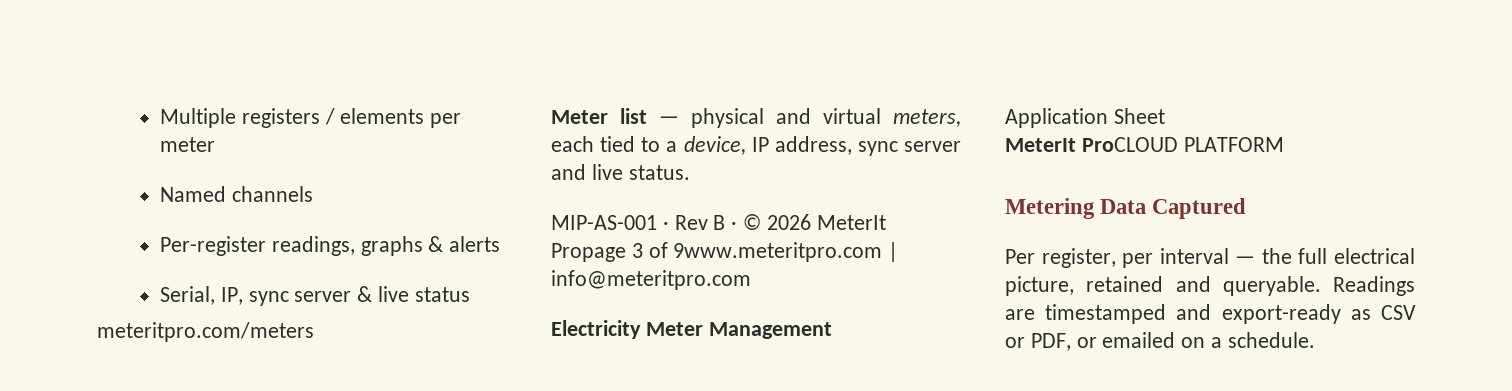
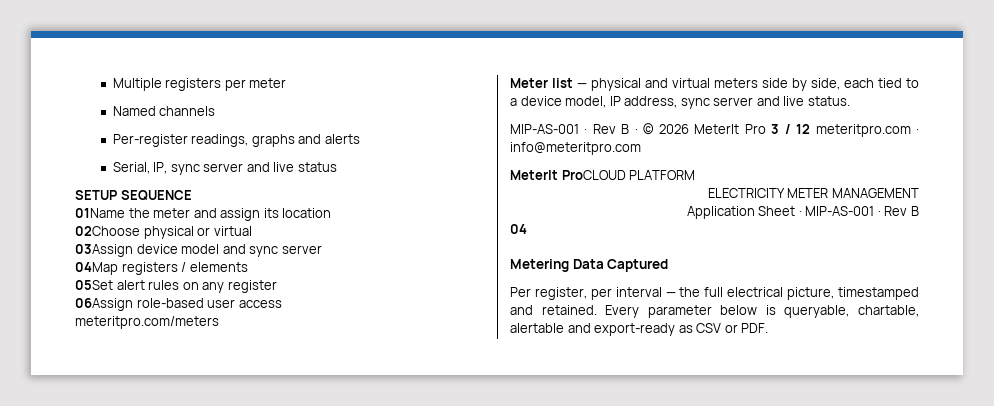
- Multiple registers / elements per meter
+ Multiple registers per meter
- Per-register readings, graphs & alerts
+ Per-register readings, graphs and alerts
- Serial, IP, sync server & live status
+ Serial, IP, sync server and live status
+ SETUP SEQUENCE
+ 01Name the meter and assign its location
+ 02Choose physical or virtual
+ 03Assign device model and sync server
+ 04Map registers / elements
+ 05Set alert rules on any register
+ 06Assign role-based user access
- Meter list — physical and virtual meters, each tied to a device, IP address, sync server and live status.
+ Meter list — physical and virtual meters side by side, each tied to a device model, IP address, sync server and live status.
- MIP-AS-001 · Rev B · © 2026 MeterIt Propage 3 of 9www.meteritpro.com | info@meteritpro.com
- Electricity Meter Management
- Application Sheet
+ MIP-AS-001 · Rev B · © 2026 MeterIt Pro 3 / 12 meteritpro.com · info@meteritpro.com
  MeterIt ProCLOUD PLATFORM
+ ELECTRICITY METER MANAGEMENT
+ Application Sheet · MIP-AS-001 · Rev B
+ 04
- Per register, per interval — the full electrical picture, retained and queryable. Readings are timestamped and export-ready as CSV or PDF, or emailed on a schedule.
+ Per register, per interval — the full electrical picture, timestamped and retained. Every parameter below is queryable, chartable, alertable and export-ready as CSV or PDF.

